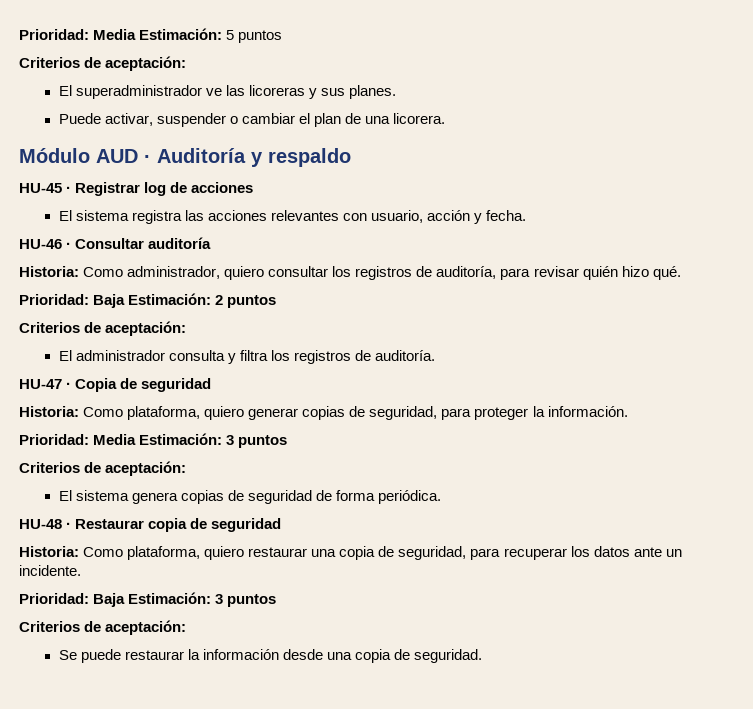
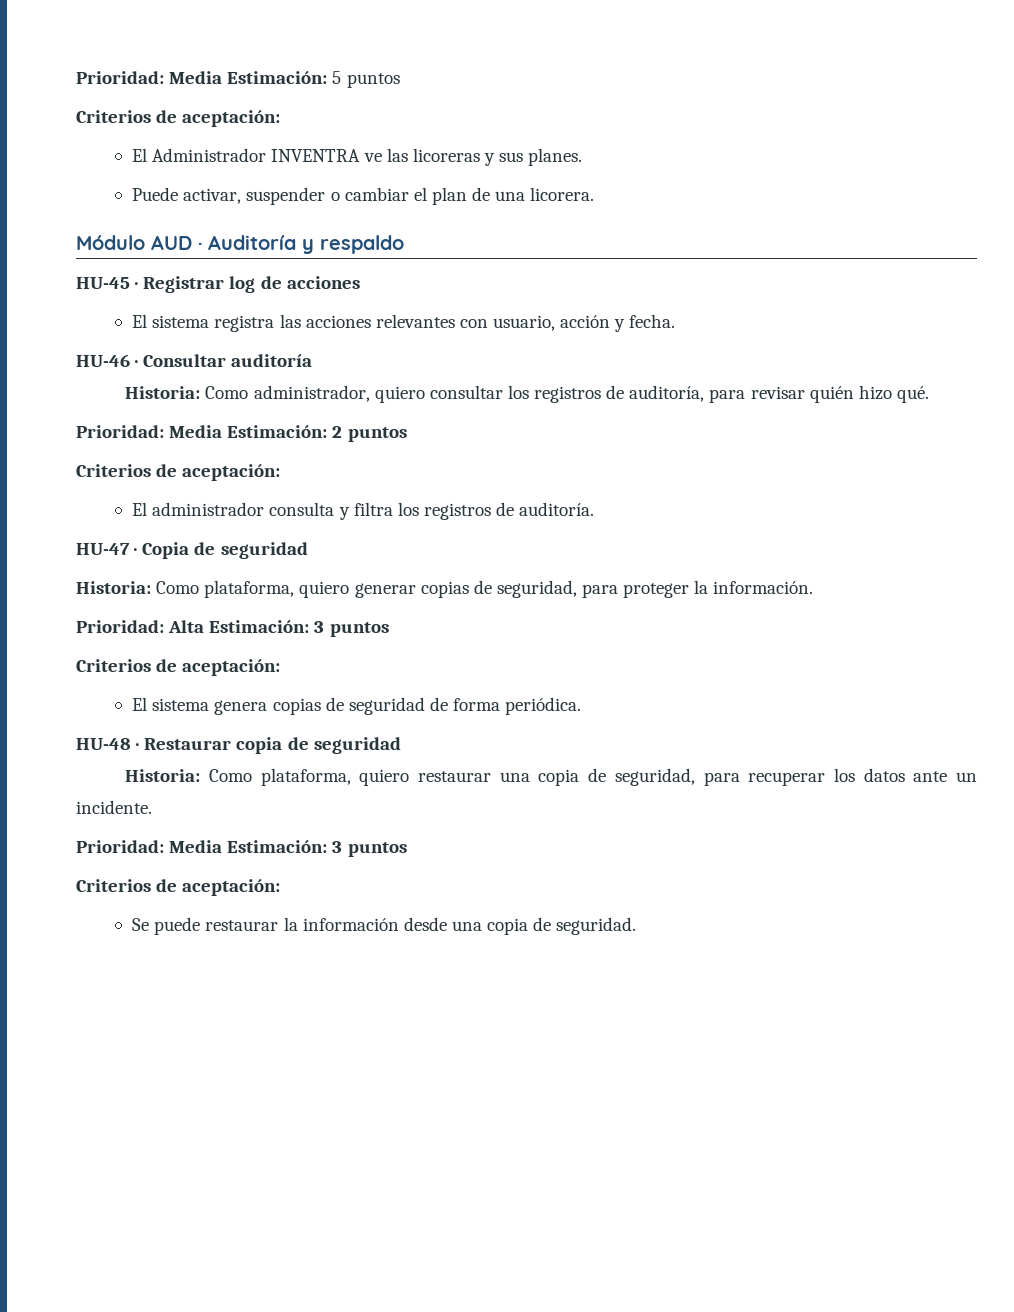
- El superadministrador ve las licoreras y sus planes.
+ El Administrador INVENTRA ve las licoreras y sus planes.
- Prioridad: Baja Estimación: 2 puntos
+ Prioridad: Media Estimación: 2 puntos
- Prioridad: Media Estimación: 3 puntos
+ Prioridad: Alta Estimación: 3 puntos
- Prioridad: Baja Estimación: 3 puntos
+ Prioridad: Media Estimación: 3 puntos

